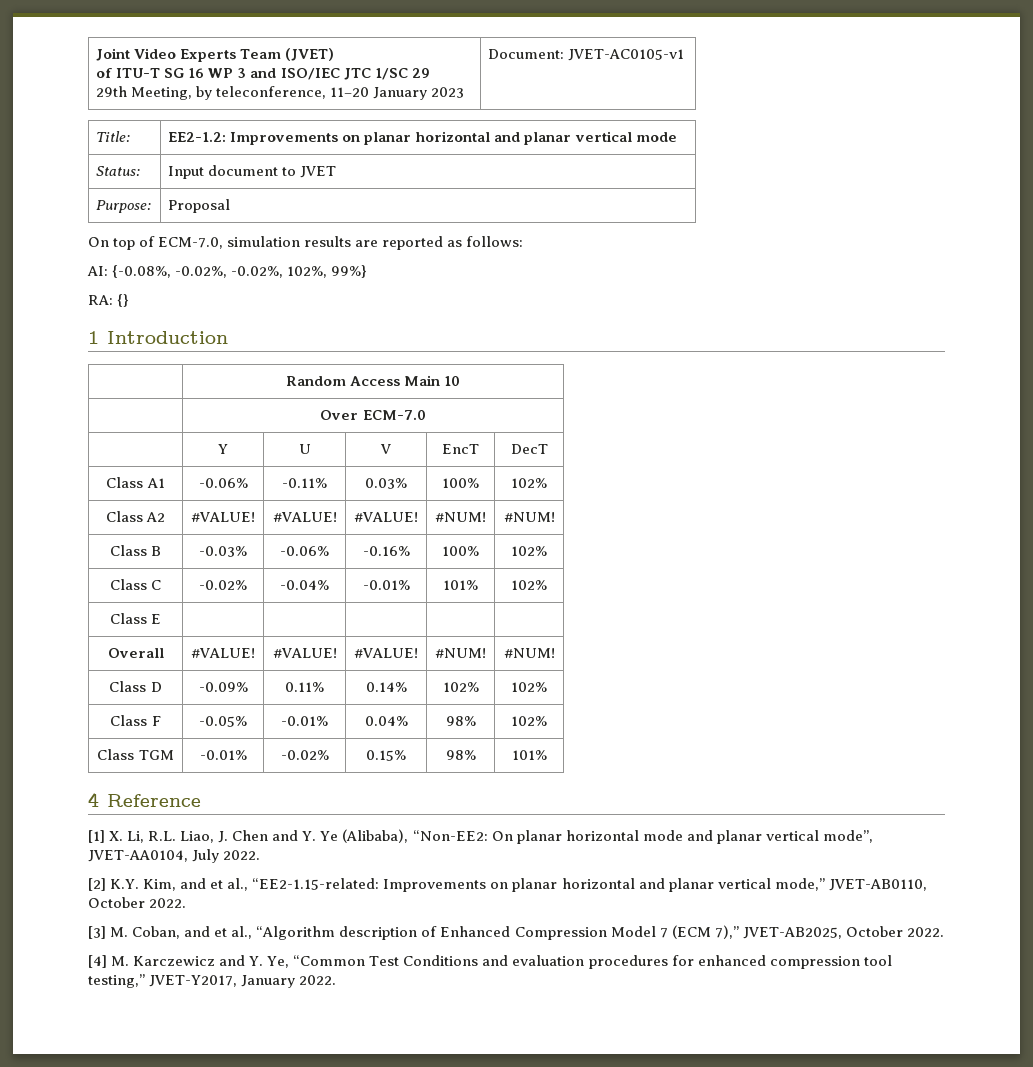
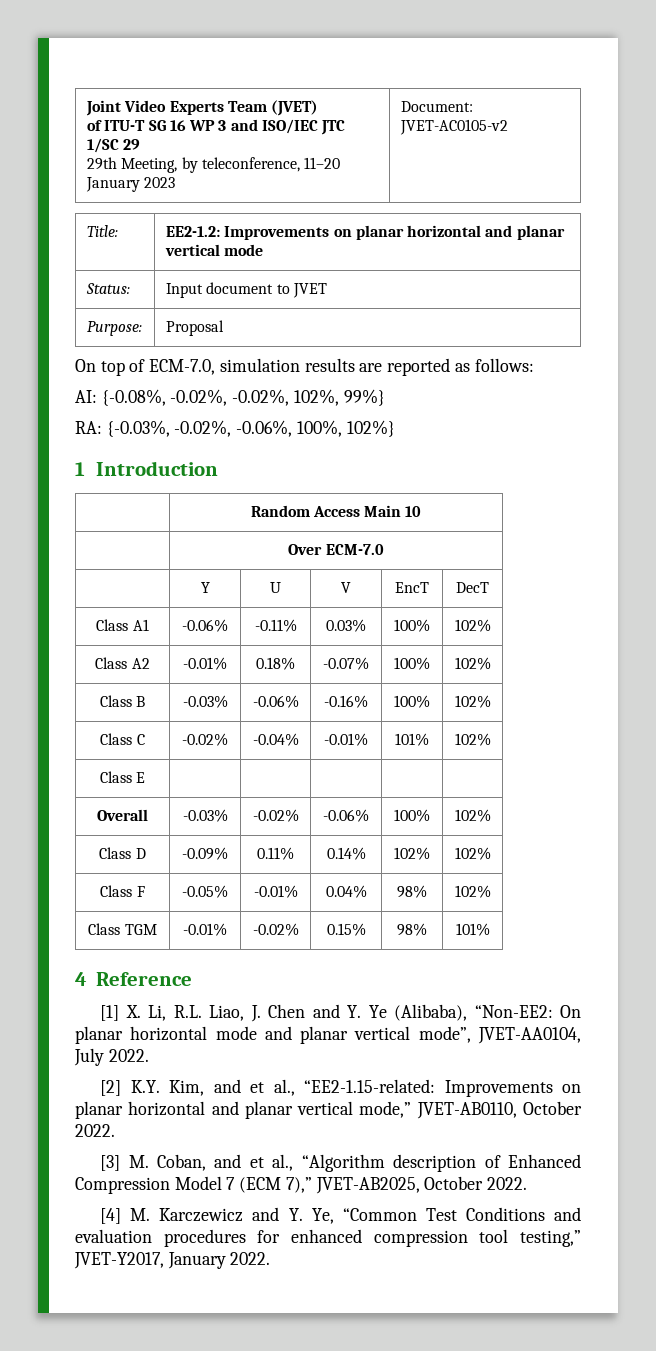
  Joint Video Experts Team (JVET)
  of ITU-T SG 16 WP 3 and ISO/IEC JTC 1/SC 29
- 29th Meeting, by teleconference, 11–20 January 2023 | Document: JVET-AC0105-v1
+ 29th Meeting, by teleconference, 11–20 January 2023 | Document: JVET-AC0105-v2
- RA: {}
+ RA: {-0.03%, -0.02%, -0.06%, 100%, 102%}
- Class A2 | #VALUE! | #VALUE! | #VALUE! | #NUM! | #NUM!
+ Class A2 | -0.01% | 0.18% | -0.07% | 100% | 102%
- Overall | #VALUE! | #VALUE! | #VALUE! | #NUM! | #NUM!
+ Overall | -0.03% | -0.02% | -0.06% | 100% | 102%

